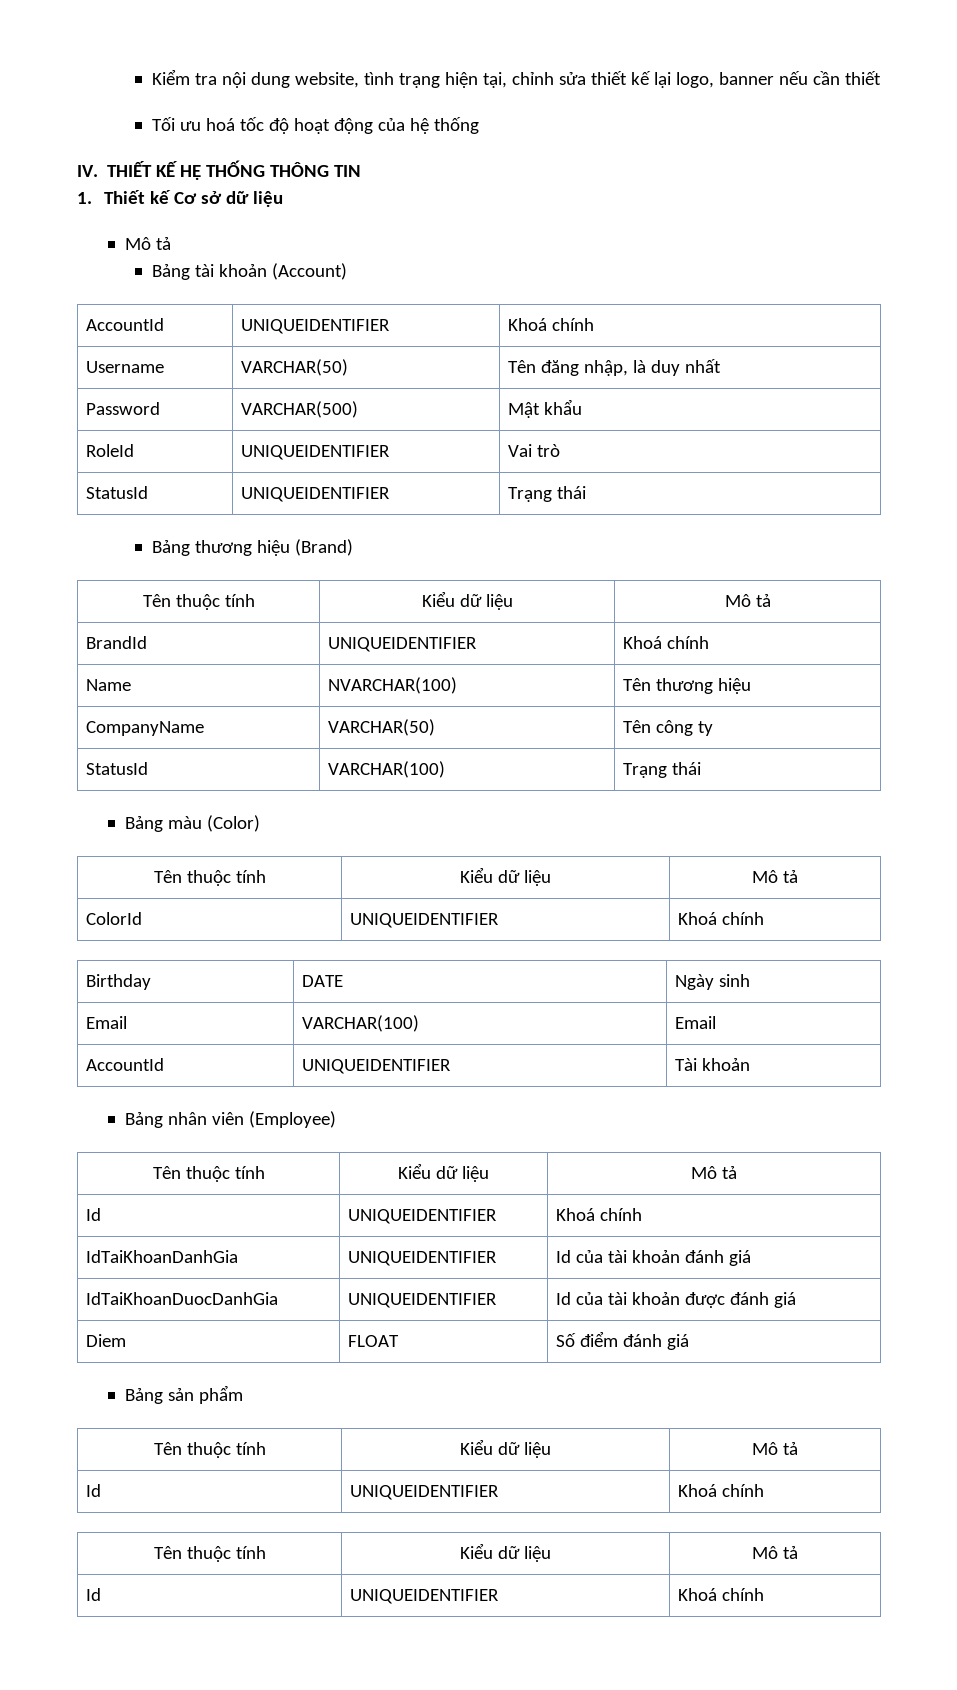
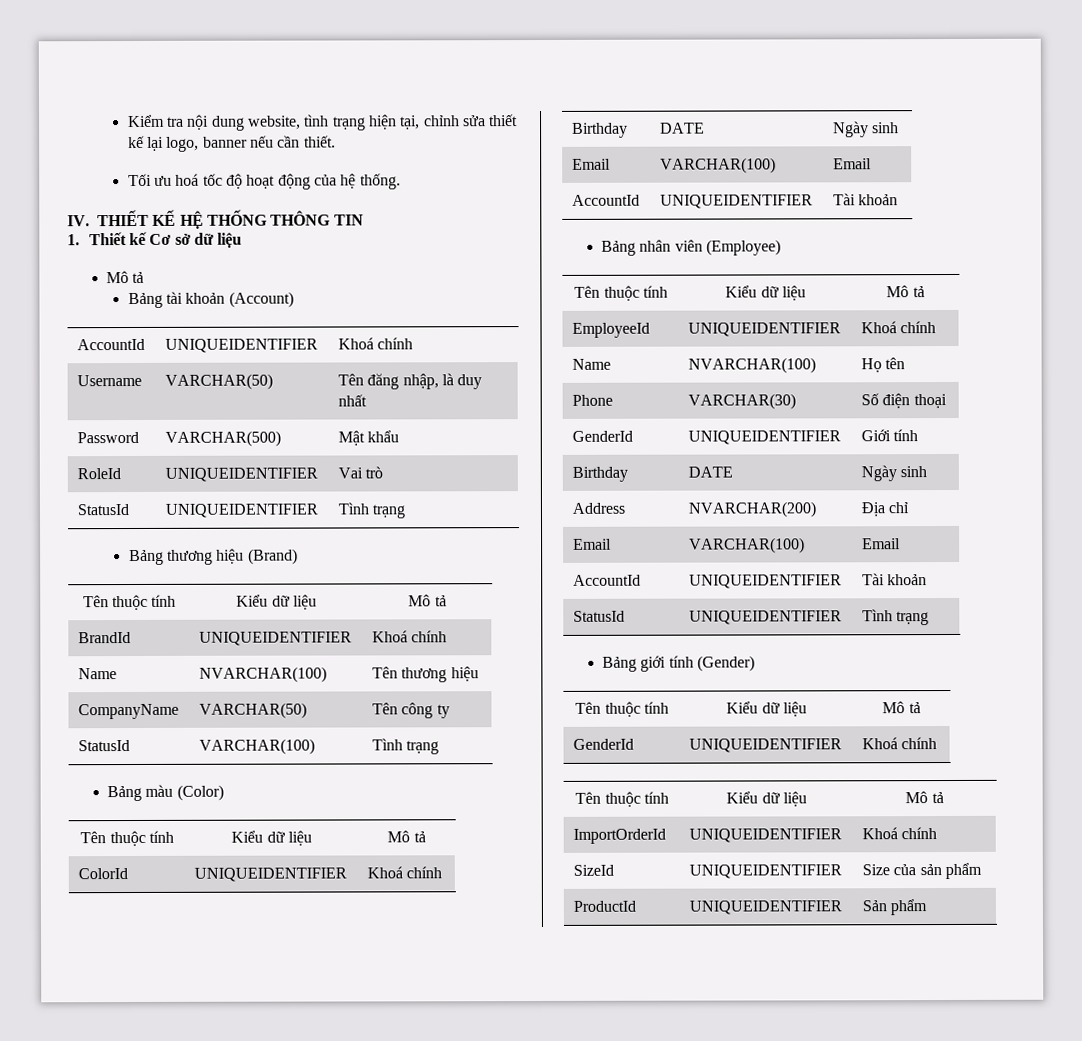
- Kiểm tra nội dung website, tình trạng hiện tại, chỉnh sửa thiết kế lại logo, banner nếu cần thiết
+ Kiểm tra nội dung website, tình trạng hiện tại, chỉnh sửa thiết kế lại logo, banner nếu cần thiết.
- Tối ưu hoá tốc độ hoạt động của hệ thống
+ Tối ưu hoá tốc độ hoạt động của hệ thống.
  RoleId | UNIQUEIDENTIFIER | Vai trò
- StatusId | UNIQUEIDENTIFIER | Trạng thái
+ StatusId | UNIQUEIDENTIFIER | Tình trạng
- StatusId | VARCHAR(100) | Trạng thái
+ StatusId | VARCHAR(100) | Tình trạng
  Bảng nhân viên (Employee)
  Tên thuộc tính | Kiểu dữ liệu | Mô tả
- Id | UNIQUEIDENTIFIER | Khoá chính
- IdTaiKhoanDanhGia | UNIQUEIDENTIFIER | Id của tài khoản đánh giá
- IdTaiKhoanDuocDanhGia | UNIQUEIDENTIFIER | Id của tài khoản được đánh giá
- Diem | FLOAT | Số điểm đánh giá
- Bảng sản phẩm
+ EmployeeId | UNIQUEIDENTIFIER | Khoá chính
+ Name | NVARCHAR(100) | Họ tên
+ Phone | VARCHAR(30) | Số điện thoại
+ GenderId | UNIQUEIDENTIFIER | Giới tính
+ Birthday | DATE | Ngày sinh
+ Address | NVARCHAR(200) | Địa chỉ
+ Email | VARCHAR(100) | Email
+ AccountId | UNIQUEIDENTIFIER | Tài khoản
+ StatusId | UNIQUEIDENTIFIER | Tình trạng
+ Bảng giới tính (Gender)
  Tên thuộc tính | Kiểu dữ liệu | Mô tả
- Id | UNIQUEIDENTIFIER | Khoá chính
+ GenderId | UNIQUEIDENTIFIER | Khoá chính
  Tên thuộc tính | Kiểu dữ liệu | Mô tả
- Id | UNIQUEIDENTIFIER | Khoá chính
+ ImportOrderId | UNIQUEIDENTIFIER | Khoá chính
+ SizeId | UNIQUEIDENTIFIER | Size của sản phẩm
+ ProductId | UNIQUEIDENTIFIER | Sản phẩm

